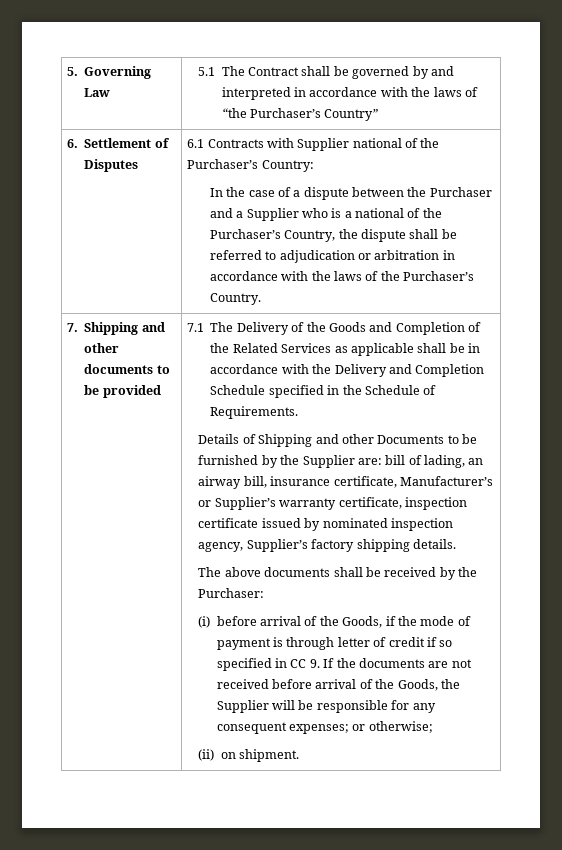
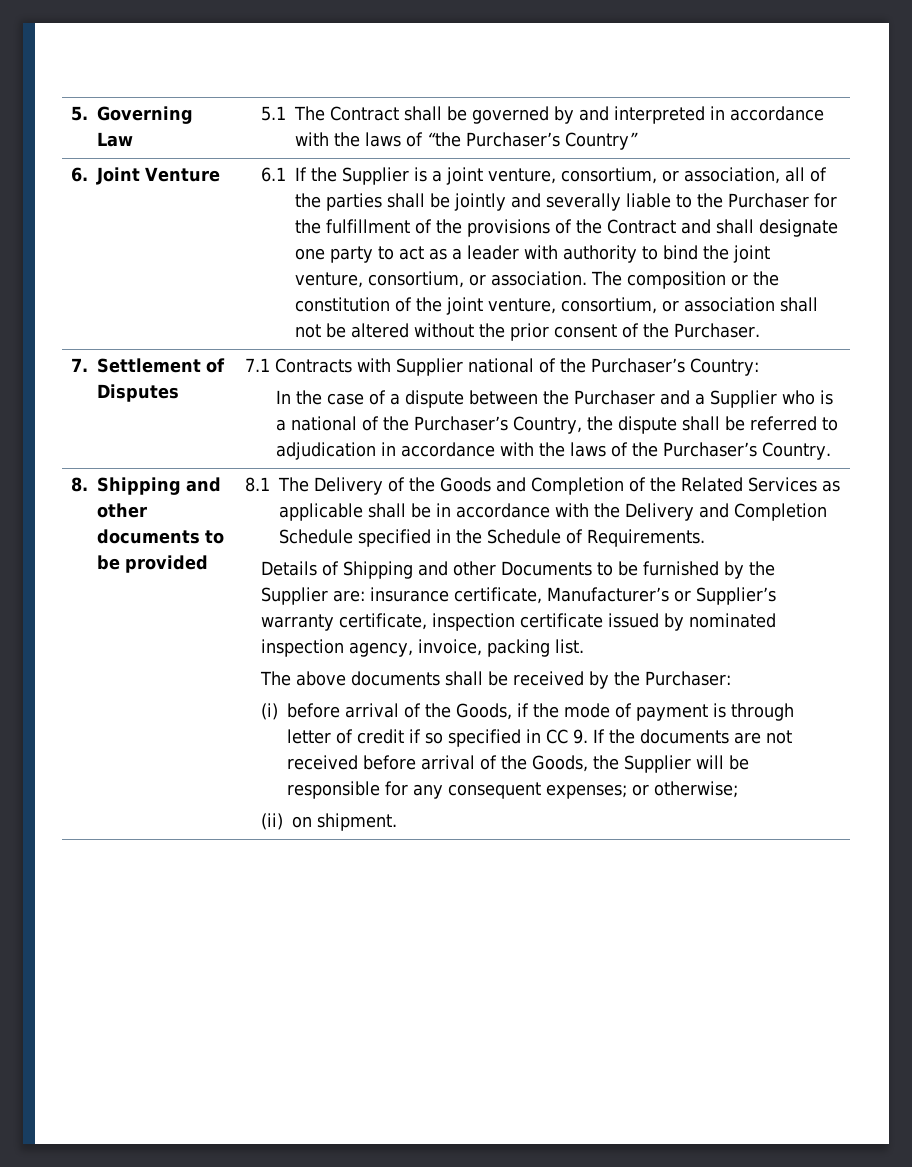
- 6. Settlement of Disputes
+ 6. Joint Venture | 6.1 If the Supplier is a joint venture, consortium, or association, all of the parties shall be jointly and severally liable to the Purchaser for the fulfillment of the provisions of the Contract and shall designate one party to act as a leader with authority to bind the joint venture, consortium, or association. The composition or the constitution of the joint venture, consortium, or association shall not be altered without the prior consent of the Purchaser.
+ 7. Settlement of Disputes
- 6.1 Contracts with Supplier national of the Purchaser’s Country:
+ 7.1 Contracts with Supplier national of the Purchaser’s Country:
- In the case of a dispute between the Purchaser and a Supplier who is a national of the Purchaser’s Country, the dispute shall be referred to adjudication or arbitration in accordance with the laws of the Purchaser’s Country.
+ In the case of a dispute between the Purchaser and a Supplier who is a national of the Purchaser’s Country, the dispute shall be referred to adjudication in accordance with the laws of the Purchaser’s Country.
- 7. Shipping and other documents to be provided
+ 8. Shipping and other documents to be provided
- 7.1 The Delivery of the Goods and Completion of the Related Services as applicable shall be in accordance with the Delivery and Completion Schedule specified in the Schedule of Requirements.
+ 8.1 The Delivery of the Goods and Completion of the Related Services as applicable shall be in accordance with the Delivery and Completion Schedule specified in the Schedule of Requirements.
- Details of Shipping and other Documents to be furnished by the Supplier are: bill of lading, an airway bill, insurance certificate, Manufacturer’s or Supplier’s warranty certificate, inspection certificate issued by nominated inspection agency, Supplier’s factory shipping details.
+ Details of Shipping and other Documents to be furnished by the Supplier are: insurance certificate, Manufacturer’s or Supplier’s warranty certificate, inspection certificate issued by nominated inspection agency, invoice, packing list.

